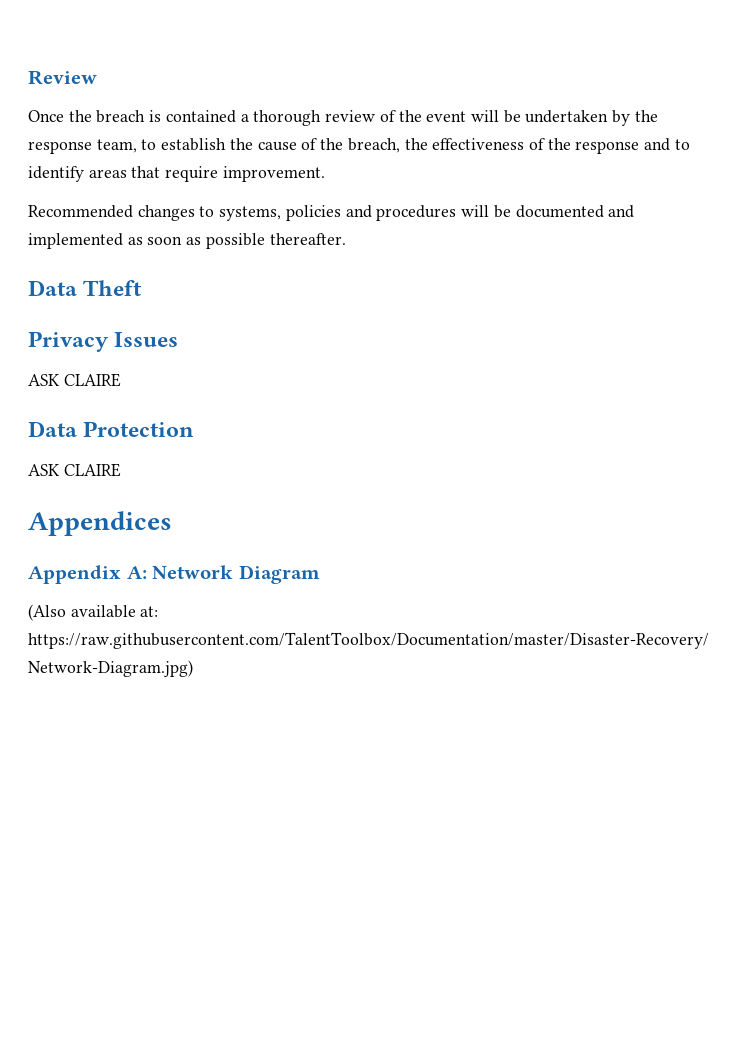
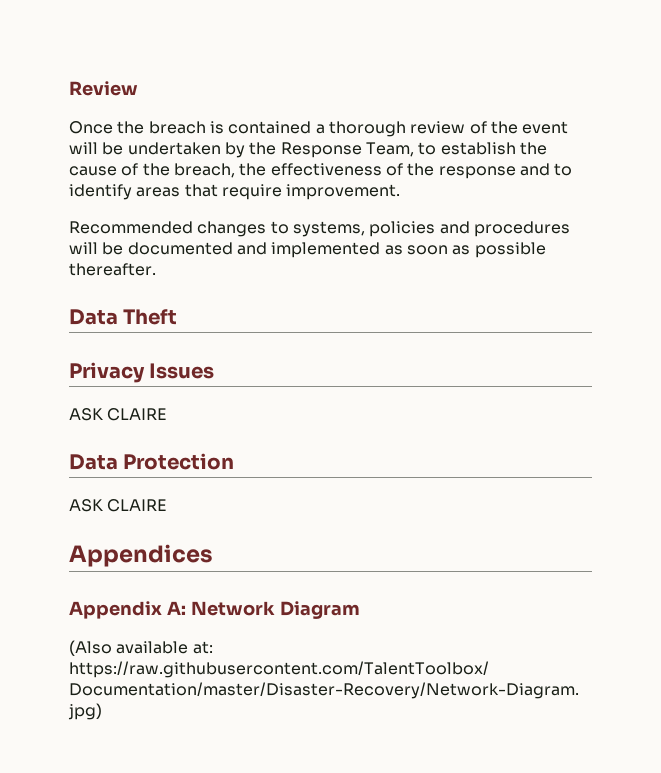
- Once the breach is contained a thorough review of the event will be undertaken by the response team, to establish the cause of the breach, the effectiveness of the response and to identify areas that require improvement.
+ Once the breach is contained a thorough review of the event will be undertaken by the Response Team, to establish the cause of the breach, the effectiveness of the response and to identify areas that require improvement.

